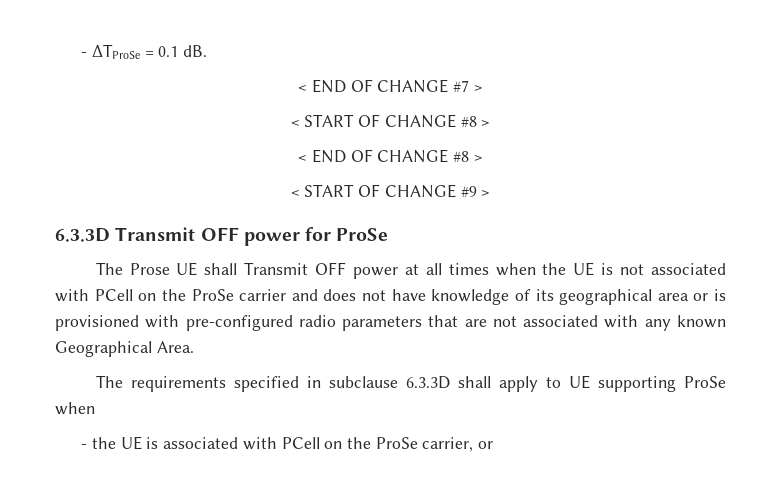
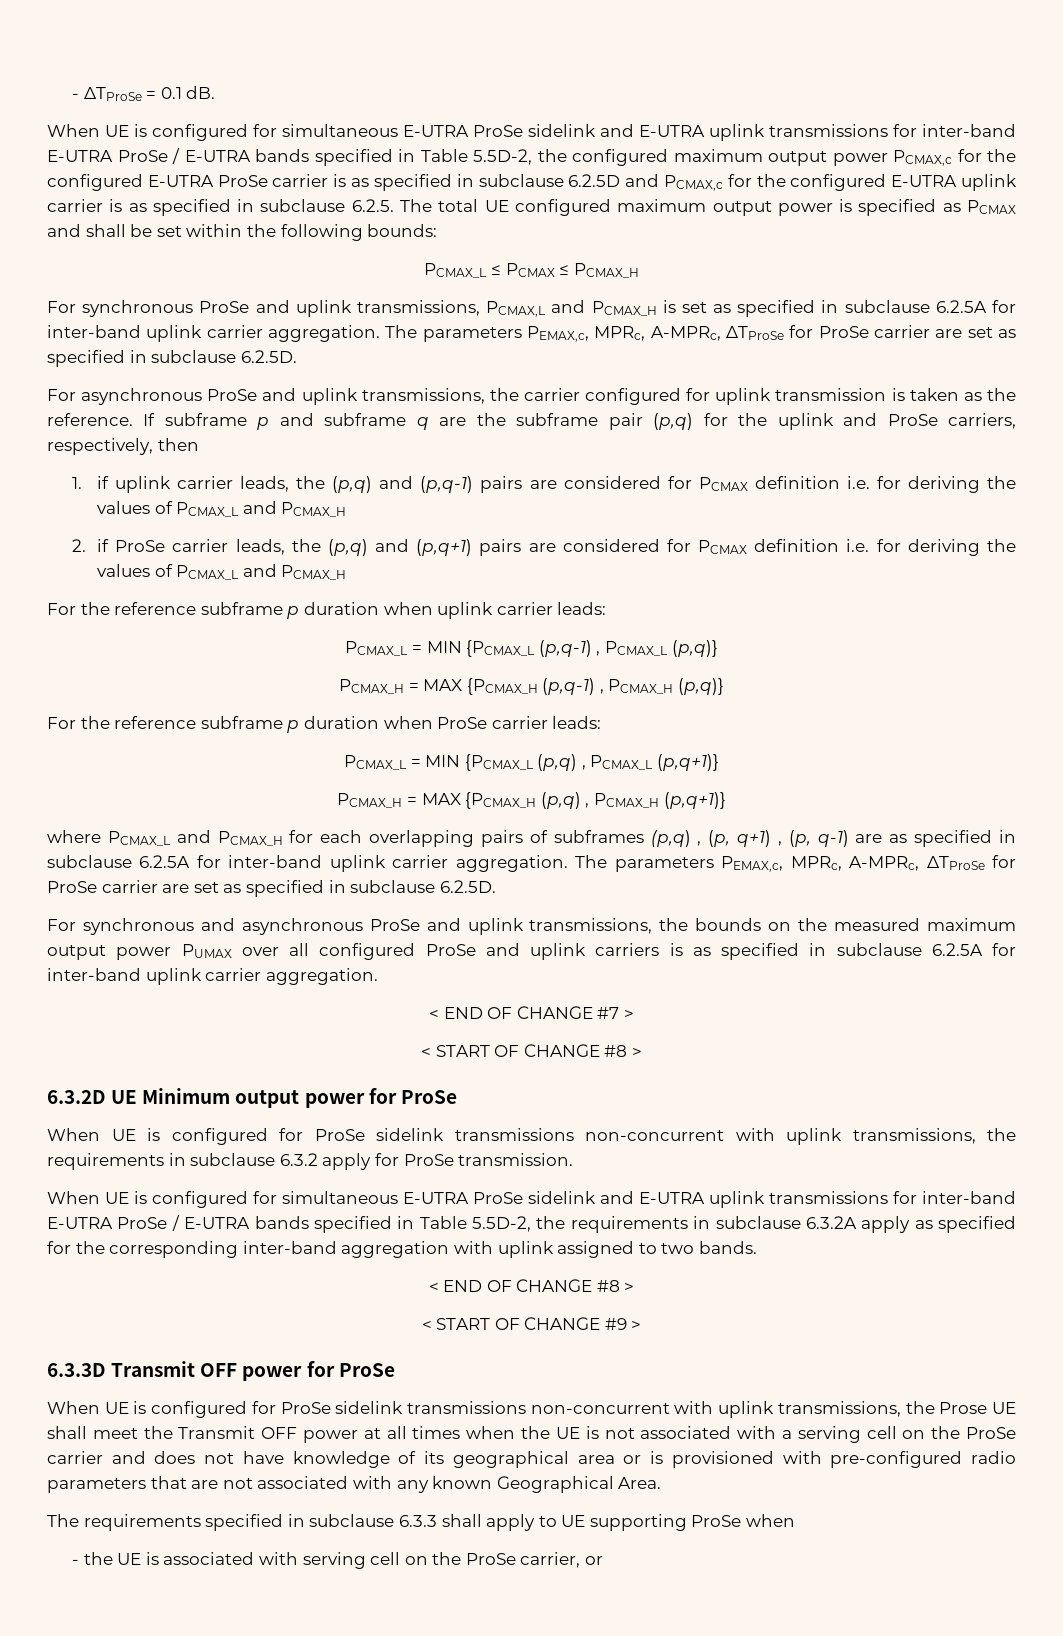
+ When UE is configured for simultaneous E-UTRA ProSe sidelink and E-UTRA uplink transmissions for inter-band E-UTRA ProSe / E-UTRA bands specified in Table 5.5D-2, the configured maximum output power PCMAX,c for the configured E-UTRA ProSe carrier is as specified in subclause 6.2.5D and PCMAX,c for the configured E-UTRA uplink carrier is as specified in subclause 6.2.5. The total UE configured maximum output power is specified as PCMAX and shall be set within the following bounds:
+ PCMAX_L ≤ PCMAX ≤ PCMAX_H
+ For synchronous ProSe and uplink transmissions, PCMAX,L and PCMAX_H is set as specified in subclause 6.2.5A for inter-band uplink carrier aggregation. The parameters PEMAX,c, MPRc, A-MPRc, ΔTProSe for ProSe carrier are set as specified in subclause 6.2.5D.
+ For asynchronous ProSe and uplink transmissions, the carrier configured for uplink transmission is taken as the reference. If subframe p and subframe q are the subframe pair (p,q) for the uplink and ProSe carriers, respectively, then
+ 1. if uplink carrier leads, the (p,q) and (p,q-1) pairs are considered for PCMAX definition i.e. for deriving the values of PCMAX_L and PCMAX_H
+ 2. if ProSe carrier leads, the (p,q) and (p,q+1) pairs are considered for PCMAX definition i.e. for deriving the values of PCMAX_L and PCMAX_H
+ For the reference subframe p duration when uplink carrier leads:
+ PCMAX_L = MIN {PCMAX_L (p,q-1) , PCMAX_L (p,q)}
+ PCMAX_H = MAX {PCMAX_H (p,q-1) , PCMAX_H (p,q)}
+ For the reference subframe p duration when ProSe carrier leads:
+ PCMAX_L = MIN {PCMAX_L (p,q) , PCMAX_L (p,q+1)}
+ PCMAX_H = MAX {PCMAX_H (p,q) , PCMAX_H (p,q+1)}
+ where PCMAX_L and PCMAX_H for each overlapping pairs of subframes (p,q) , (p, q+1) , (p, q-1) are as specified in subclause 6.2.5A for inter-band uplink carrier aggregation. The parameters PEMAX,c, MPRc, A-MPRc, ΔTProSe for ProSe carrier are set as specified in subclause 6.2.5D.
+ For synchronous and asynchronous ProSe and uplink transmissions, the bounds on the measured maximum output power PUMAX over all configured ProSe and uplink carriers is as specified in subclause 6.2.5A for inter-band uplink carrier aggregation.
+ 6.3.2D UE Minimum output power for ProSe
+ When UE is configured for ProSe sidelink transmissions non-concurrent with uplink transmissions, the requirements in subclause 6.3.2 apply for ProSe transmission.
+ When UE is configured for simultaneous E-UTRA ProSe sidelink and E-UTRA uplink transmissions for inter-band E-UTRA ProSe / E-UTRA bands specified in Table 5.5D-2, the requirements in subclause 6.3.2A apply as specified for the corresponding inter-band aggregation with uplink assigned to two bands.
- The Prose UE shall Transmit OFF power at all times when the UE is not associated with PCell on the ProSe carrier and does not have knowledge of its geographical area or is provisioned with pre-configured radio parameters that are not associated with any known Geographical Area.
+ When UE is configured for ProSe sidelink transmissions non-concurrent with uplink transmissions, the Prose UE shall meet the Transmit OFF power at all times when the UE is not associated with a serving cell on the ProSe carrier and does not have knowledge of its geographical area or is provisioned with pre-configured radio parameters that are not associated with any known Geographical Area.
- The requirements specified in subclause 6.3.3D shall apply to UE supporting ProSe when
+ The requirements specified in subclause 6.3.3 shall apply to UE supporting ProSe when
- - the UE is associated with PCell on the ProSe carrier, or
+ - the UE is associated with serving cell on the ProSe carrier, or

